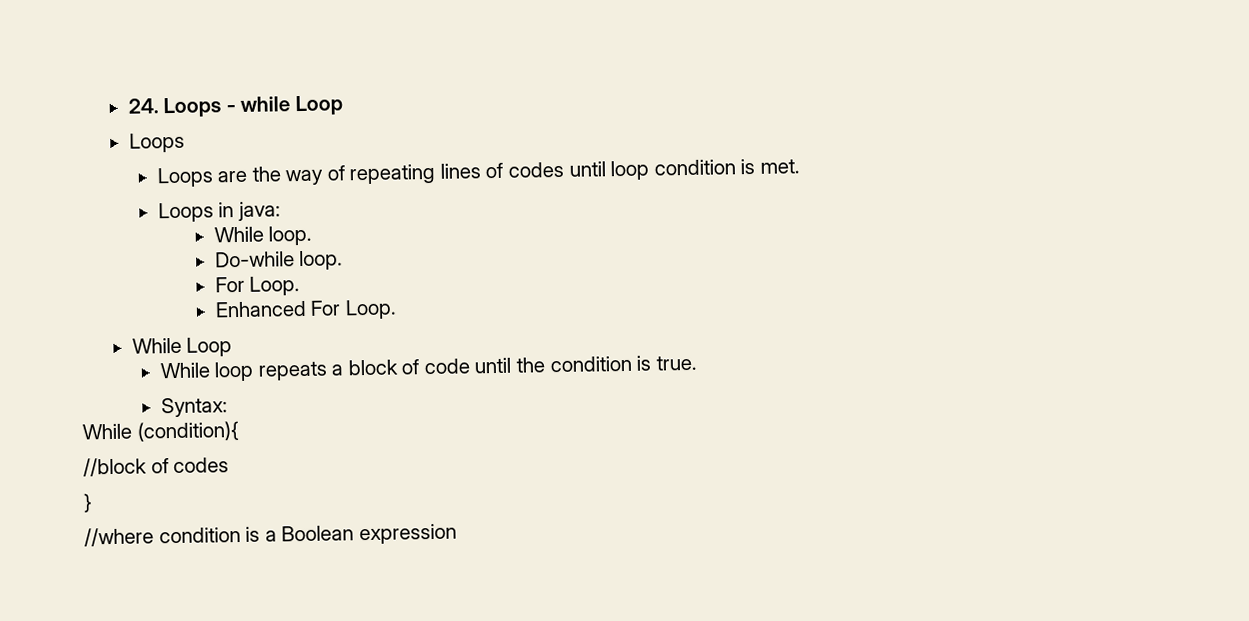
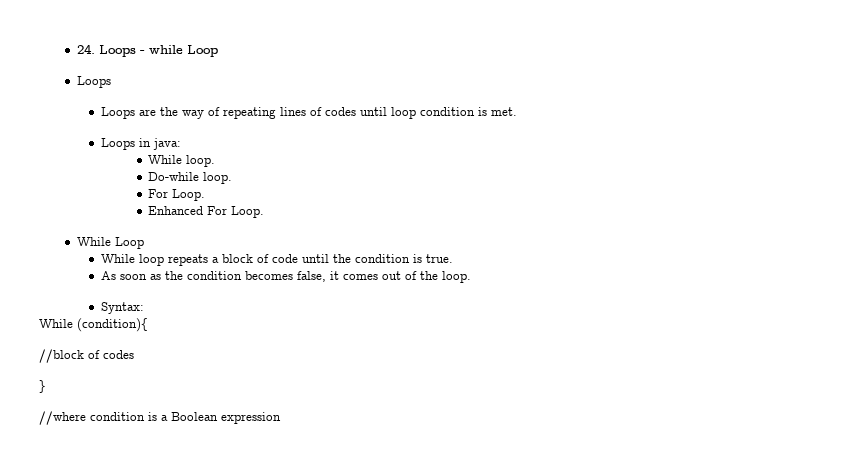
+ As soon as the condition becomes false, it comes out of the loop.

